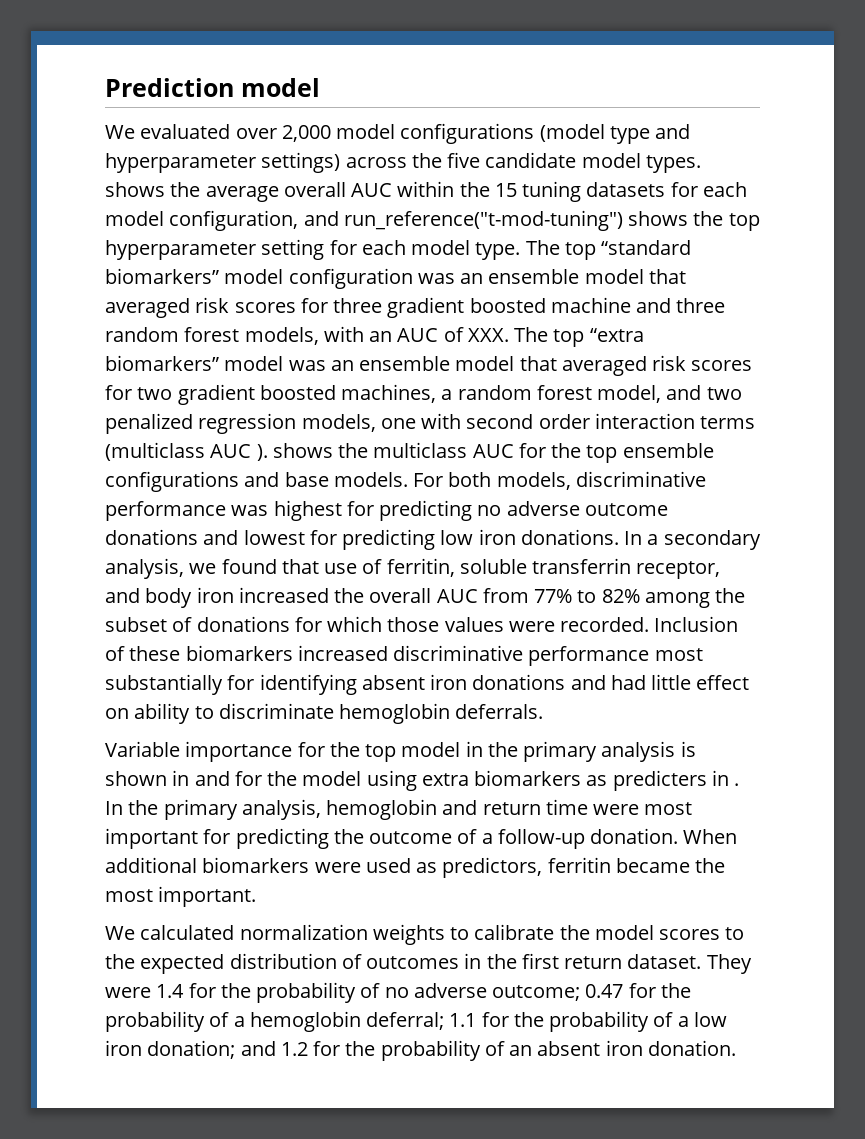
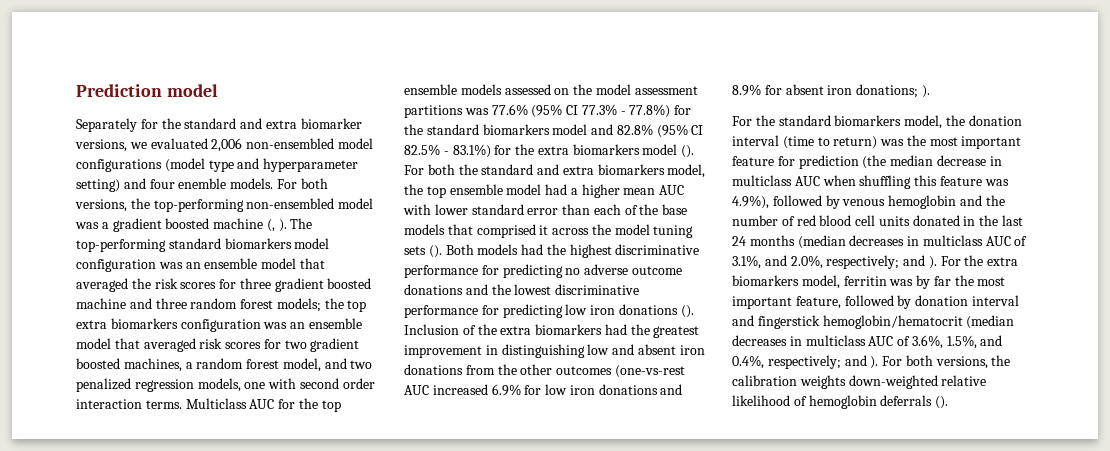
- We evaluated over 2,000 model configurations (model type and hyperparameter settings) across the five candidate model types. shows the average overall AUC within the 15 tuning datasets for each model configuration, and run_reference("t-mod-tuning") shows the top hyperparameter setting for each model type. The top “standard biomarkers” model configuration was an ensemble model that averaged risk scores for three gradient boosted machine and three random forest models, with an AUC of XXX. The top “extra biomarkers” model was an ensemble model that averaged risk scores for two gradient boosted machines, a random forest model, and two penalized regression models, one with second order interaction terms (multiclass AUC ). shows the multiclass AUC for the top ensemble configurations and base models. For both models, discriminative performance was highest for predicting no adverse outcome donations and lowest for predicting low iron donations. In a secondary analysis, we found that use of ferritin, soluble transferrin receptor, and body iron increased the overall AUC from 77% to 82% among the subset of donations for which those values were recorded. Inclusion of these biomarkers increased discriminative performance most substantially for identifying absent iron donations and had little effect on ability to discriminate hemoglobin deferrals.
- Variable importance for the top model in the primary analysis is shown in and for the model using extra biomarkers as predicters in . In the primary analysis, hemoglobin and return time were most important for predicting the outcome of a follow-up donation. When additional biomarkers were used as predictors, ferritin became the most important.
- We calculated normalization weights to calibrate the model scores to the expected distribution of outcomes in the first return dataset. They were 1.4 for the probability of no adverse outcome; 0.47 for the probability of a hemoglobin deferral; 1.1 for the probability of a low iron donation; and 1.2 for the probability of an absent iron donation.
+ Separately for the standard and extra biomarker versions, we evaluated 2,006 non-ensembled model configurations (model type and hyperparameter setting) and four enemble models. For both versions, the top-performing non-ensembled model was a gradient boosted machine (, ). The top-performing standard biomarkers model configuration was an ensemble model that averaged the risk scores for three gradient boosted machine and three random forest models; the top extra biomarkers configuration was an ensemble model that averaged risk scores for two gradient boosted machines, a random forest model, and two penalized regression models, one with second order interaction terms. Multiclass AUC for the top ensemble models assessed on the model assessment partitions was 77.6% (95% CI 77.3% - 77.8%) for the standard biomarkers model and 82.8% (95% CI 82.5% - 83.1%) for the extra biomarkers model (). For both the standard and extra biomarkers model, the top ensemble model had a higher mean AUC with lower standard error than each of the base models that comprised it across the model tuning sets (). Both models had the highest discriminative performance for predicting no adverse outcome donations and the lowest discriminative performance for predicting low iron donations (). Inclusion of the extra biomarkers had the greatest improvement in distinguishing low and absent iron donations from the other outcomes (one-vs-rest AUC increased 6.9% for low iron donations and 8.9% for absent iron donations; ).
+ For the standard biomarkers model, the donation interval (time to return) was the most important feature for prediction (the median decrease in multiclass AUC when shuffling this feature was 4.9%), followed by venous hemoglobin and the number of red blood cell units donated in the last 24 months (median decreases in multiclass AUC of 3.1%, and 2.0%, respectively; and ). For the extra biomarkers model, ferritin was by far the most important feature, followed by donation interval and fingerstick hemoglobin/hematocrit (median decreases in multiclass AUC of 3.6%, 1.5%, and 0.4%, respectively; and ). For both versions, the calibration weights down-weighted relative likelihood of hemoglobin deferrals ().

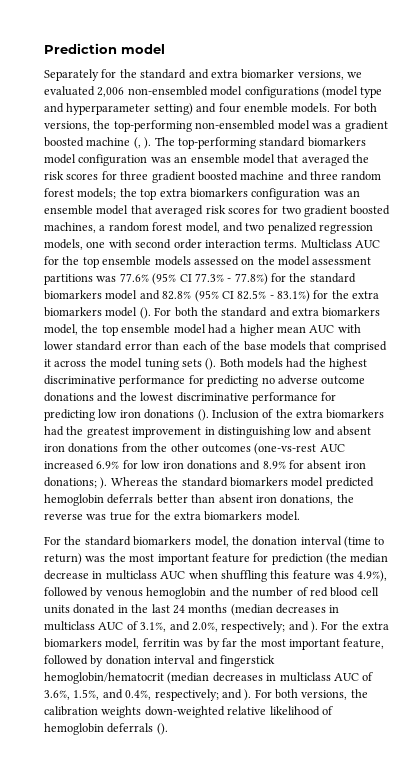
+ Whereas the standard biomarkers model predicted hemoglobin deferrals better than absent iron donations, the reverse was true for the extra biomarkers model.

